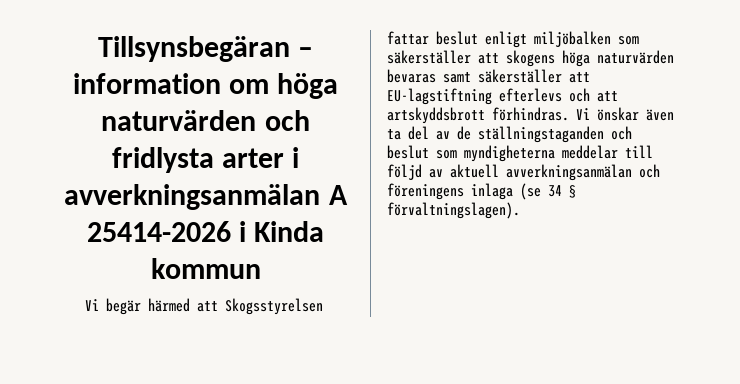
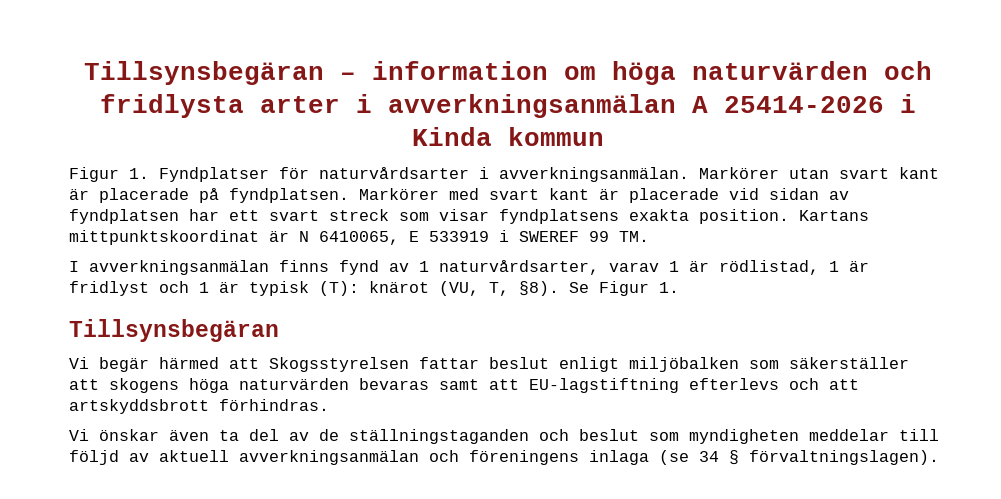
+ Figur 1. Fyndplatser för naturvårdsarter i avverkningsanmälan. Markörer utan svart kant är placerade på fyndplatsen. Markörer med svart kant är placerade vid sidan av fyndplatsen har ett svart streck som visar fyndplatsens exakta position. Kartans mittpunktskoordinat är N 6410065, E 533919 i SWEREF 99 TM.
+ I avverkningsanmälan finns fynd av 1 naturvårdsarter, varav 1 är rödlistad, 1 är fridlyst och 1 är typisk (T): knärot (VU, T, §8). Se Figur 1.
+ Tillsynsbegäran
- Vi begär härmed att Skogsstyrelsen fattar beslut enligt miljöbalken som säkerställer att skogens höga naturvärden bevaras samt säkerställer att EU-lagstiftning efterlevs och att artskyddsbrott förhindras. Vi önskar även ta del av de ställningstaganden och beslut som myndigheterna meddelar till följd av aktuell avverkningsanmälan och föreningens inlaga (se 34 § förvaltningslagen).
+ Vi begär härmed att Skogsstyrelsen fattar beslut enligt miljöbalken som säkerställer att skogens höga naturvärden bevaras samt att EU-lagstiftning efterlevs och att artskyddsbrott förhindras.
+ Vi önskar även ta del av de ställningstaganden och beslut som myndigheten meddelar till följd av aktuell avverkningsanmälan och föreningens inlaga (se 34 § förvaltningslagen).

